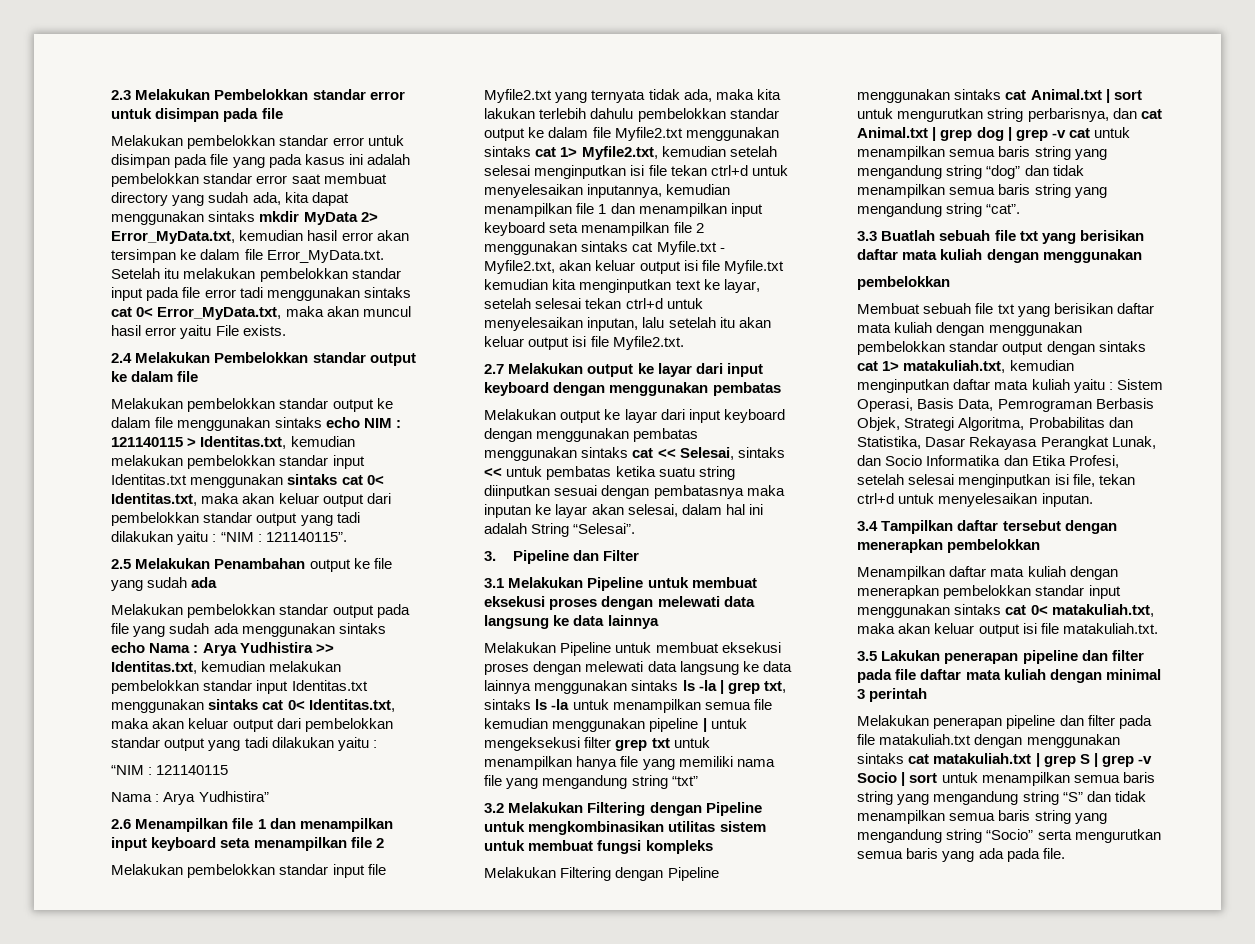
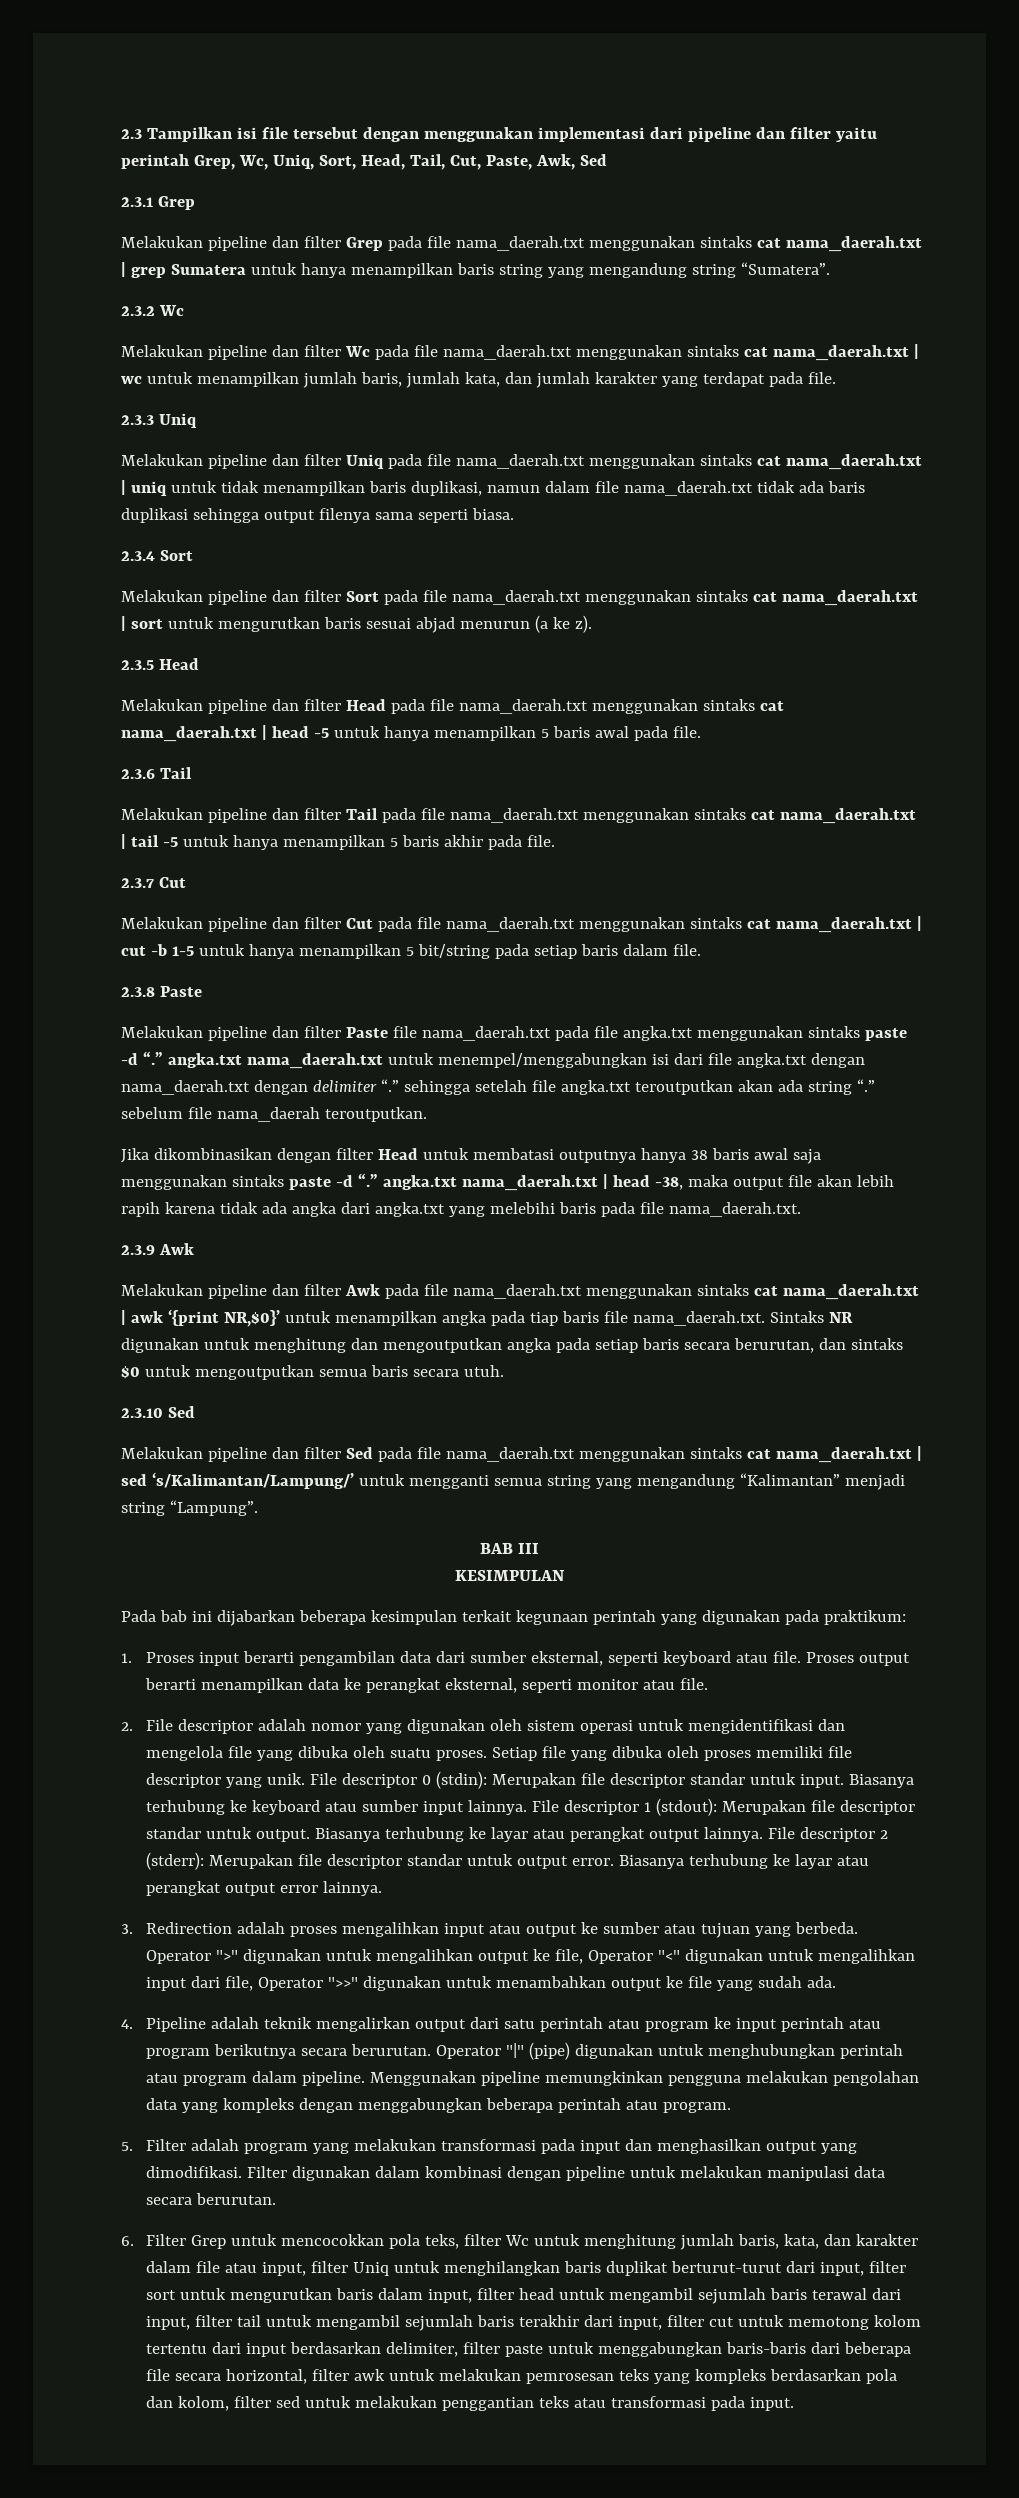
- 2.3 Melakukan Pembelokkan standar error untuk disimpan pada file
- Melakukan pembelokkan standar error untuk disimpan pada file yang pada kasus ini adalah pembelokkan standar error saat membuat directory yang sudah ada, kita dapat menggunakan sintaks mkdir MyData 2> Error_MyData.txt, kemudian hasil error akan tersimpan ke dalam file Error_MyData.txt. Setelah itu melakukan pembelokkan standar input pada file error tadi menggunakan sintaks cat 0< Error_MyData.txt, maka akan muncul hasil error yaitu File exists.
- 2.4 Melakukan Pembelokkan standar output ke dalam file
- Melakukan pembelokkan standar output ke dalam file menggunakan sintaks echo NIM : 121140115 > Identitas.txt, kemudian melakukan pembelokkan standar input Identitas.txt menggunakan sintaks cat 0< Identitas.txt, maka akan keluar output dari pembelokkan standar output yang tadi dilakukan yaitu : “NIM : 121140115”.
- 2.5 Melakukan Penambahan output ke file yang sudah ada
- Melakukan pembelokkan standar output pada file yang sudah ada menggunakan sintaks echo Nama : Arya Yudhistira >> Identitas.txt, kemudian melakukan pembelokkan standar input Identitas.txt menggunakan sintaks cat 0< Identitas.txt, maka akan keluar output dari pembelokkan standar output yang tadi dilakukan yaitu :
- “NIM : 121140115
- Nama : Arya Yudhistira”
- 2.6 Menampilkan file 1 dan menampilkan input keyboard seta menampilkan file 2
- Melakukan pembelokkan standar input file Myfile2.txt yang ternyata tidak ada, maka kita lakukan terlebih dahulu pembelokkan standar output ke dalam file Myfile2.txt menggunakan sintaks cat 1> Myfile2.txt, kemudian setelah selesai menginputkan isi file tekan ctrl+d untuk menyelesaikan inputannya, kemudian menampilkan file 1 dan menampilkan input keyboard seta menampilkan file 2 menggunakan sintaks cat Myfile.txt - Myfile2.txt, akan keluar output isi file Myfile.txt kemudian kita menginputkan text ke layar, setelah selesai tekan ctrl+d untuk menyelesaikan inputan, lalu setelah itu akan keluar output isi file Myfile2.txt.
- 2.7 Melakukan output ke layar dari input keyboard dengan menggunakan pembatas
- Melakukan output ke layar dari input keyboard dengan menggunakan pembatas menggunakan sintaks cat << Selesai, sintaks << untuk pembatas ketika suatu string diinputkan sesuai dengan pembatasnya maka inputan ke layar akan selesai, dalam hal ini adalah String “Selesai”.
- 3. Pipeline dan Filter
- 3.1 Melakukan Pipeline untuk membuat eksekusi proses dengan melewati data langsung ke data lainnya
- Melakukan Pipeline untuk membuat eksekusi proses dengan melewati data langsung ke data lainnya menggunakan sintaks ls -la | grep txt, sintaks ls -la untuk menampilkan semua file kemudian menggunakan pipeline | untuk mengeksekusi filter grep txt untuk menampilkan hanya file yang memiliki nama file yang mengandung string “txt”
- 3.2 Melakukan Filtering dengan Pipeline untuk mengkombinasikan utilitas sistem untuk membuat fungsi kompleks
- Melakukan Filtering dengan Pipeline menggunakan sintaks cat Animal.txt | sort untuk mengurutkan string perbarisnya, dan cat Animal.txt | grep dog | grep -v cat untuk menampilkan semua baris string yang mengandung string “dog” dan tidak menampilkan semua baris string yang mengandung string “cat”.
- 3.3 Buatlah sebuah file txt yang berisikan daftar mata kuliah dengan menggunakan
- pembelokkan
- Membuat sebuah file txt yang berisikan daftar mata kuliah dengan menggunakan pembelokkan standar output dengan sintaks cat 1> matakuliah.txt, kemudian menginputkan daftar mata kuliah yaitu : Sistem Operasi, Basis Data, Pemrograman Berbasis Objek, Strategi Algoritma, Probabilitas dan Statistika, Dasar Rekayasa Perangkat Lunak, dan Socio Informatika dan Etika Profesi, setelah selesai menginputkan isi file, tekan ctrl+d untuk menyelesaikan inputan.
- 3.4 Tampilkan daftar tersebut dengan menerapkan pembelokkan
- Menampilkan daftar mata kuliah dengan menerapkan pembelokkan standar input menggunakan sintaks cat 0< matakuliah.txt, maka akan keluar output isi file matakuliah.txt.
- 3.5 Lakukan penerapan pipeline dan filter pada file daftar mata kuliah dengan minimal 3 perintah
- Melakukan penerapan pipeline dan filter pada file matakuliah.txt dengan menggunakan sintaks cat matakuliah.txt | grep S | grep -v Socio | sort untuk menampilkan semua baris string yang mengandung string “S” dan tidak menampilkan semua baris string yang mengandung string “Socio” serta mengurutkan semua baris yang ada pada file.
+ 2.3 Tampilkan isi file tersebut dengan menggunakan implementasi dari pipeline dan filter yaitu perintah Grep, Wc, Uniq, Sort, Head, Tail, Cut, Paste, Awk, Sed
+ 2.3.1 Grep
+ Melakukan pipeline dan filter Grep pada file nama_daerah.txt menggunakan sintaks cat nama_daerah.txt | grep Sumatera untuk hanya menampilkan baris string yang mengandung string “Sumatera”.
+ 2.3.2 Wc
+ Melakukan pipeline dan filter Wc pada file nama_daerah.txt menggunakan sintaks cat nama_daerah.txt | wc untuk menampilkan jumlah baris, jumlah kata, dan jumlah karakter yang terdapat pada file.
+ 2.3.3 Uniq
+ Melakukan pipeline dan filter Uniq pada file nama_daerah.txt menggunakan sintaks cat nama_daerah.txt | uniq untuk tidak menampilkan baris duplikasi, namun dalam file nama_daerah.txt tidak ada baris duplikasi sehingga output filenya sama seperti biasa.
+ 2.3.4 Sort
+ Melakukan pipeline dan filter Sort pada file nama_daerah.txt menggunakan sintaks cat nama_daerah.txt | sort untuk mengurutkan baris sesuai abjad menurun (a ke z).
+ 2.3.5 Head
+ Melakukan pipeline dan filter Head pada file nama_daerah.txt menggunakan sintaks cat nama_daerah.txt | head -5 untuk hanya menampilkan 5 baris awal pada file.
+ 2.3.6 Tail
+ Melakukan pipeline dan filter Tail pada file nama_daerah.txt menggunakan sintaks cat nama_daerah.txt | tail -5 untuk hanya menampilkan 5 baris akhir pada file.
+ 2.3.7 Cut
+ Melakukan pipeline dan filter Cut pada file nama_daerah.txt menggunakan sintaks cat nama_daerah.txt | cut -b 1-5 untuk hanya menampilkan 5 bit/string pada setiap baris dalam file.
+ 2.3.8 Paste
+ Melakukan pipeline dan filter Paste file nama_daerah.txt pada file angka.txt menggunakan sintaks paste -d “.” angka.txt nama_daerah.txt untuk menempel/menggabungkan isi dari file angka.txt dengan nama_daerah.txt dengan delimiter “.” sehingga setelah file angka.txt teroutputkan akan ada string “.” sebelum file nama_daerah teroutputkan.
+ Jika dikombinasikan dengan filter Head untuk membatasi outputnya hanya 38 baris awal saja menggunakan sintaks paste -d “.” angka.txt nama_daerah.txt | head -38, maka output file akan lebih rapih karena tidak ada angka dari angka.txt yang melebihi baris pada file nama_daerah.txt.
+ 2.3.9 Awk
+ Melakukan pipeline dan filter Awk pada file nama_daerah.txt menggunakan sintaks cat nama_daerah.txt | awk ‘{print NR,$0}’ untuk menampilkan angka pada tiap baris file nama_daerah.txt. Sintaks NR digunakan untuk menghitung dan mengoutputkan angka pada setiap baris secara berurutan, dan sintaks $0 untuk mengoutputkan semua baris secara utuh.
+ 2.3.10 Sed
+ Melakukan pipeline dan filter Sed pada file nama_daerah.txt menggunakan sintaks cat nama_daerah.txt | sed ‘s/Kalimantan/Lampung/’ untuk mengganti semua string yang mengandung “Kalimantan” menjadi string “Lampung”.
+ BAB III
+ KESIMPULAN
+ Pada bab ini dijabarkan beberapa kesimpulan terkait kegunaan perintah yang digunakan pada praktikum:
+ 1. Proses input berarti pengambilan data dari sumber eksternal, seperti keyboard atau file. Proses output berarti menampilkan data ke perangkat eksternal, seperti monitor atau file.
+ 2. File descriptor adalah nomor yang digunakan oleh sistem operasi untuk mengidentifikasi dan mengelola file yang dibuka oleh suatu proses. Setiap file yang dibuka oleh proses memiliki file descriptor yang unik. File descriptor 0 (stdin): Merupakan file descriptor standar untuk input. Biasanya terhubung ke keyboard atau sumber input lainnya. File descriptor 1 (stdout): Merupakan file descriptor standar untuk output. Biasanya terhubung ke layar atau perangkat output lainnya. File descriptor 2 (stderr): Merupakan file descriptor standar untuk output error. Biasanya terhubung ke layar atau perangkat output error lainnya.
+ 3. Redirection adalah proses mengalihkan input atau output ke sumber atau tujuan yang berbeda. Operator ">" digunakan untuk mengalihkan output ke file, Operator "<" digunakan untuk mengalihkan input dari file, Operator ">>" digunakan untuk menambahkan output ke file yang sudah ada.
+ 4. Pipeline adalah teknik mengalirkan output dari satu perintah atau program ke input perintah atau program berikutnya secara berurutan. Operator "|" (pipe) digunakan untuk menghubungkan perintah atau program dalam pipeline. Menggunakan pipeline memungkinkan pengguna melakukan pengolahan data yang kompleks dengan menggabungkan beberapa perintah atau program.
+ 5. Filter adalah program yang melakukan transformasi pada input dan menghasilkan output yang dimodifikasi. Filter digunakan dalam kombinasi dengan pipeline untuk melakukan manipulasi data secara berurutan.
+ 6. Filter Grep untuk mencocokkan pola teks, filter Wc untuk menghitung jumlah baris, kata, dan karakter dalam file atau input, filter Uniq untuk menghilangkan baris duplikat berturut-turut dari input, filter sort untuk mengurutkan baris dalam input, filter head untuk mengambil sejumlah baris terawal dari input, filter tail untuk mengambil sejumlah baris terakhir dari input, filter cut untuk memotong kolom tertentu dari input berdasarkan delimiter, filter paste untuk menggabungkan baris-baris dari beberapa file secara horizontal, filter awk untuk melakukan pemrosesan teks yang kompleks berdasarkan pola dan kolom, filter sed untuk melakukan penggantian teks atau transformasi pada input.

